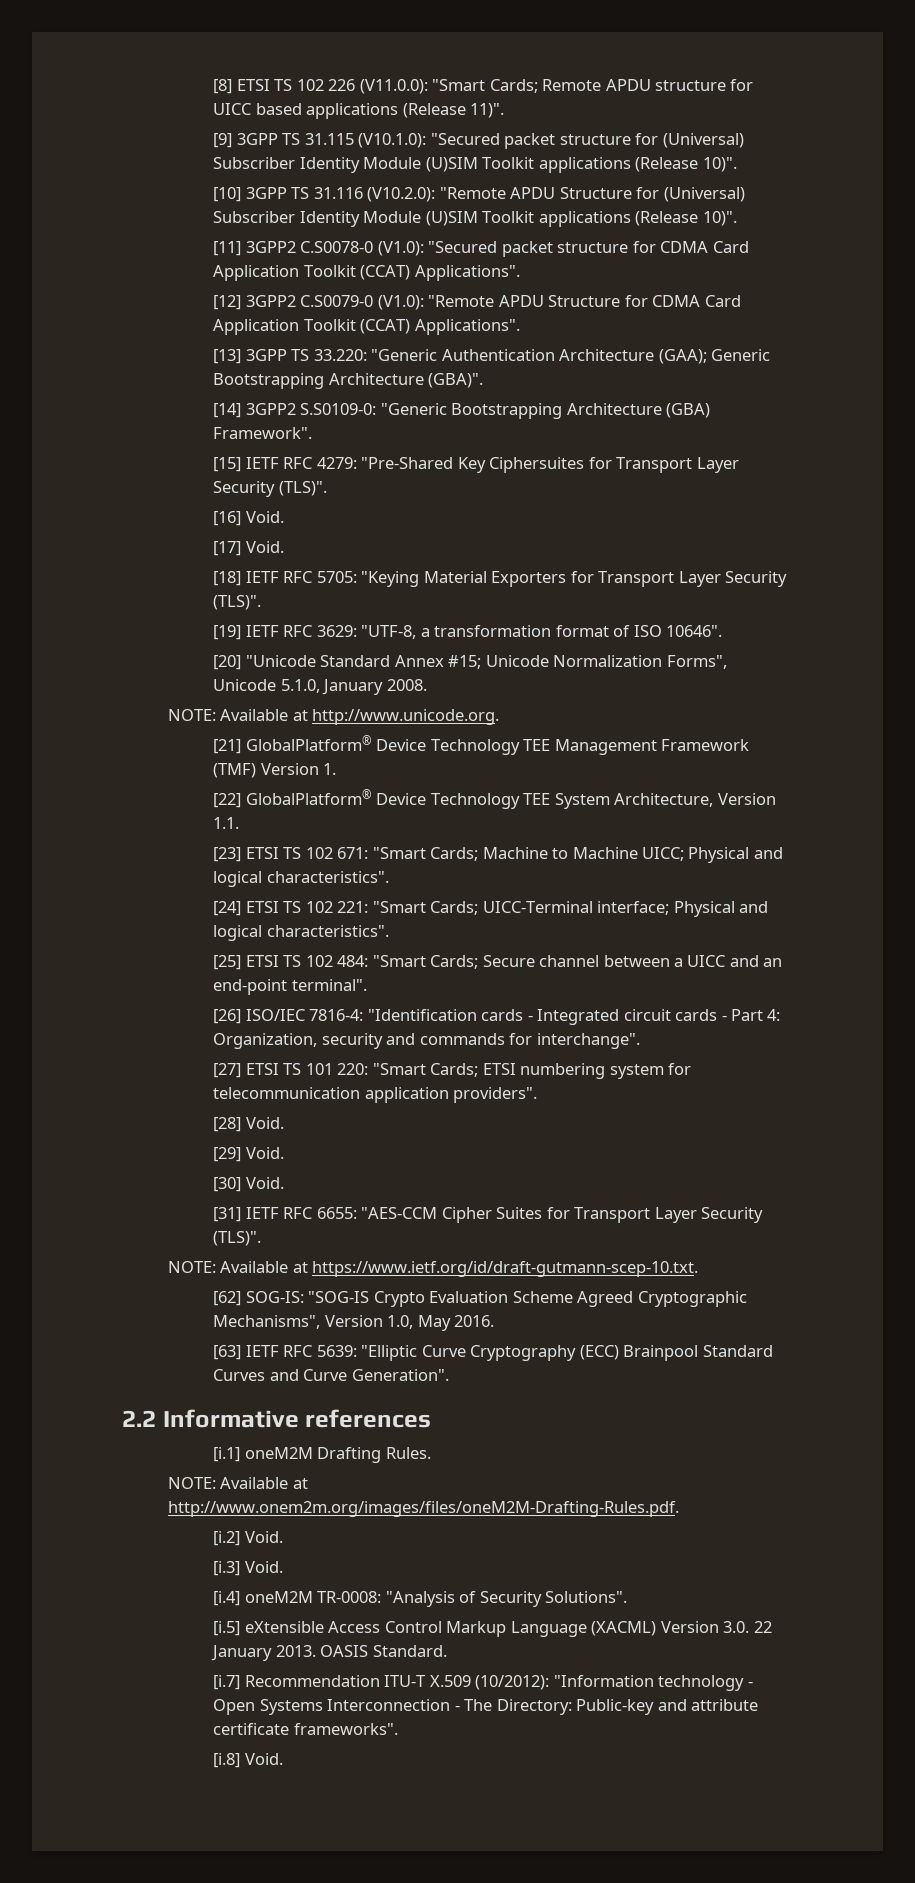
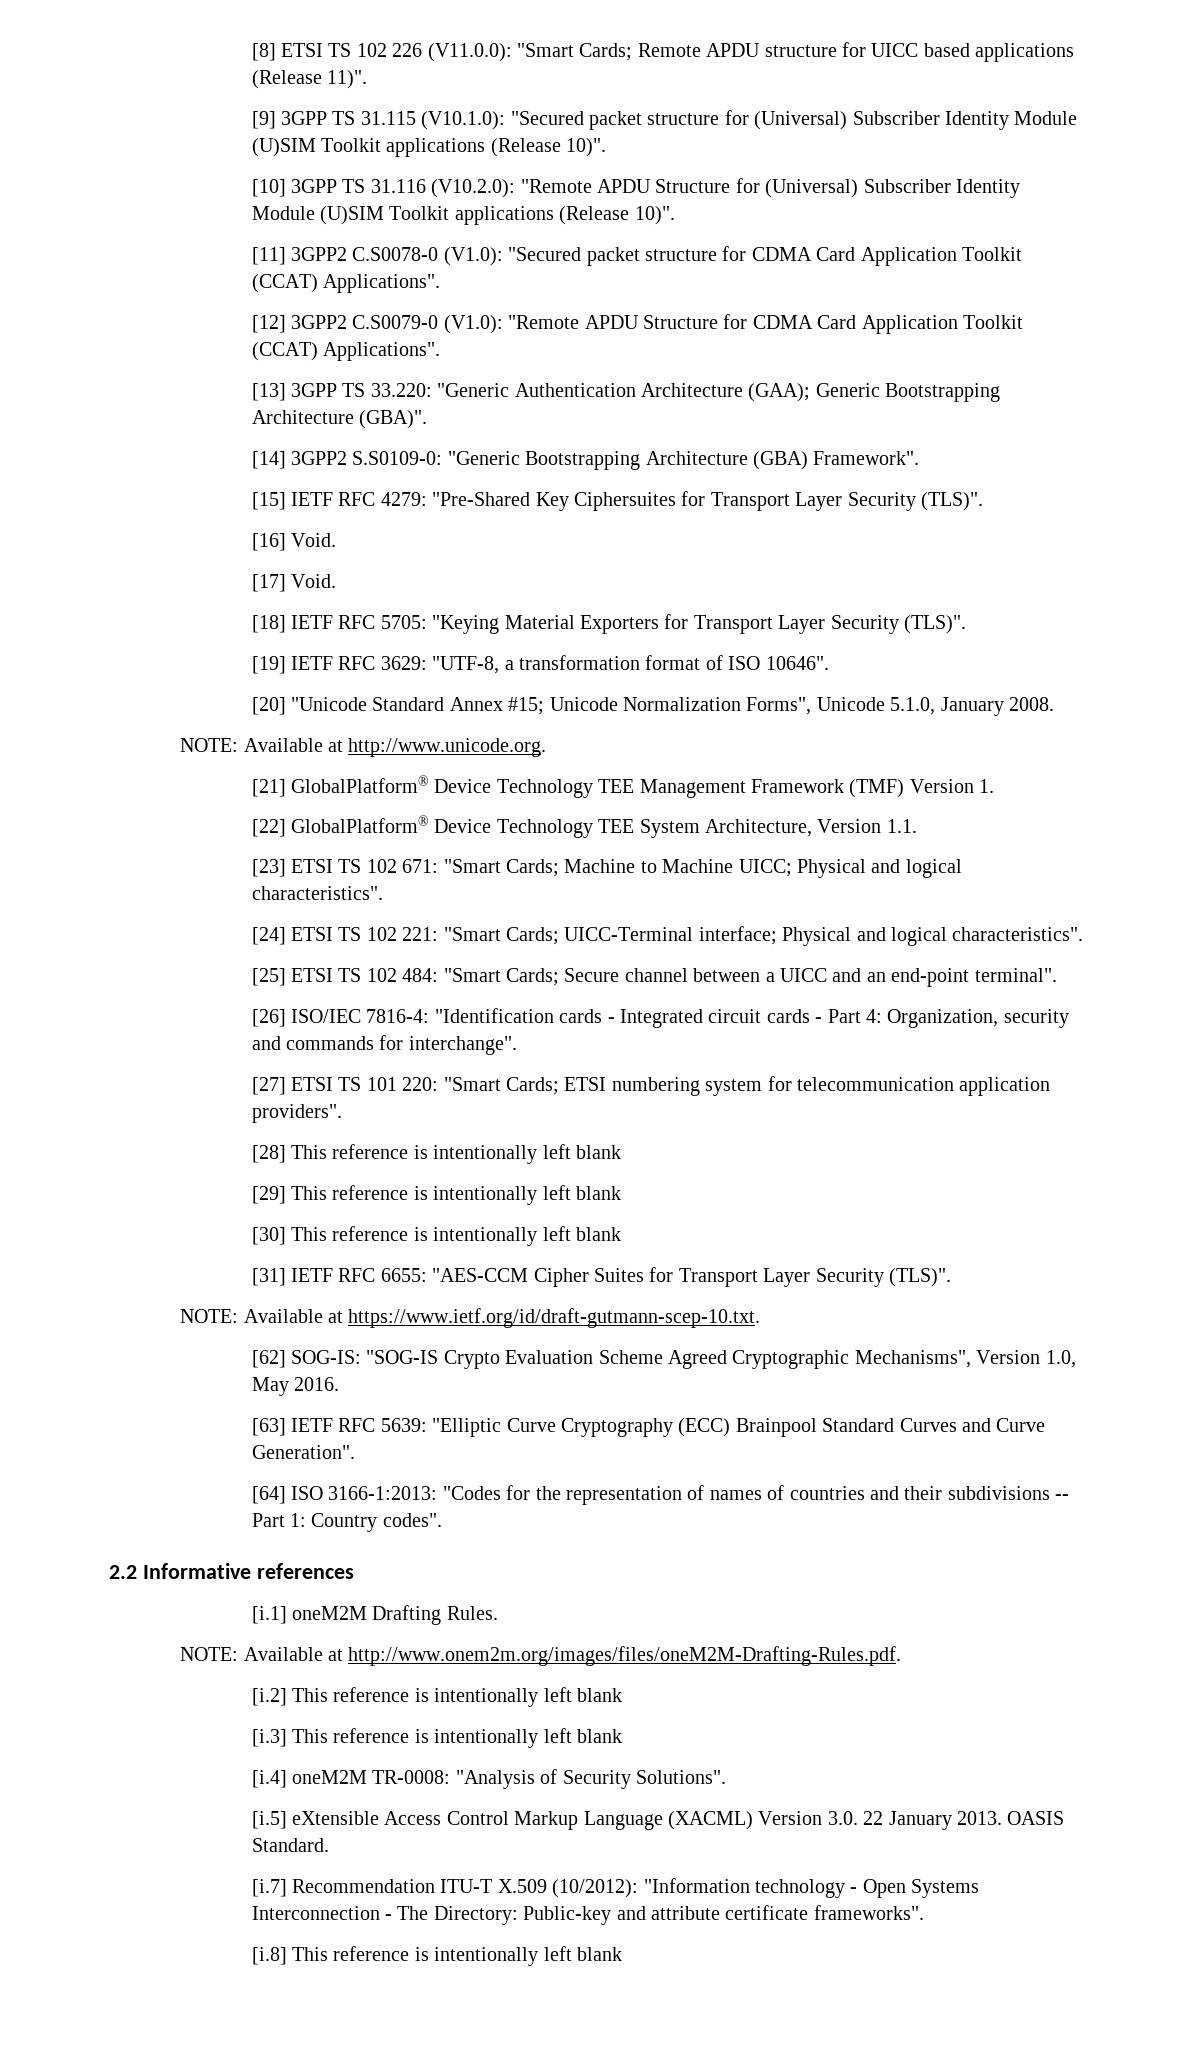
- [28] Void.
- [29] Void.
- [30] Void.
+ [28] This reference is intentionally left blank
+ [29] This reference is intentionally left blank
+ [30] This reference is intentionally left blank
+ [64] ISO 3166-1:2013: "Codes for the representation of names of countries and their subdivisions -- Part 1: Country codes".
- [i.2] Void.
- [i.3] Void.
+ [i.2] This reference is intentionally left blank
+ [i.3] This reference is intentionally left blank
- [i.8] Void.
+ [i.8] This reference is intentionally left blank

